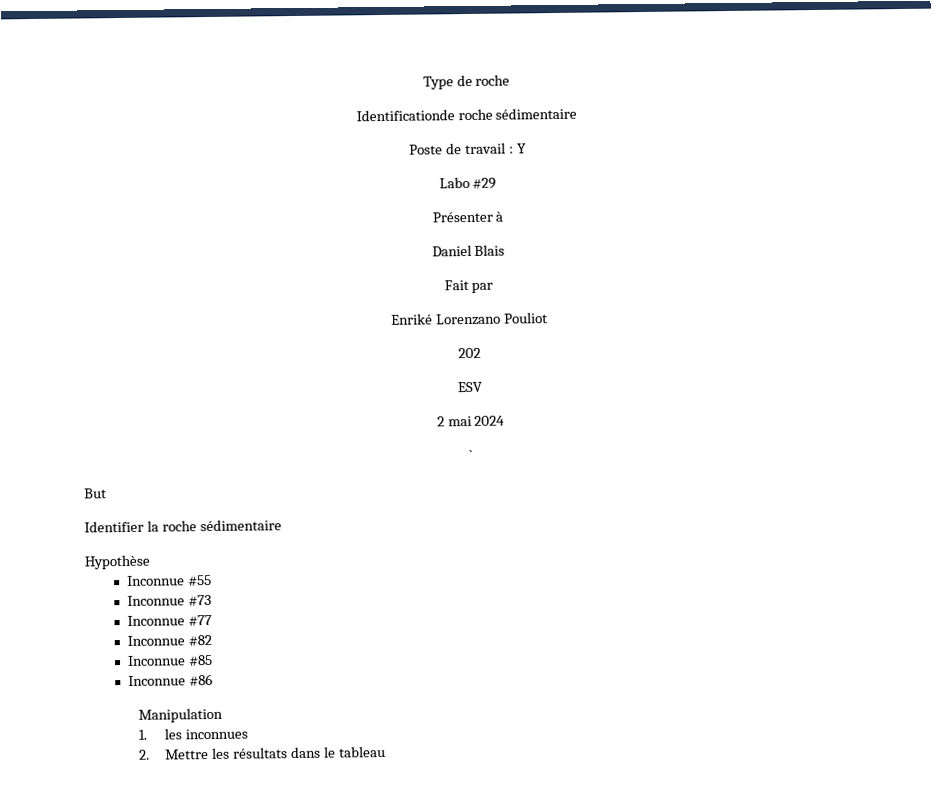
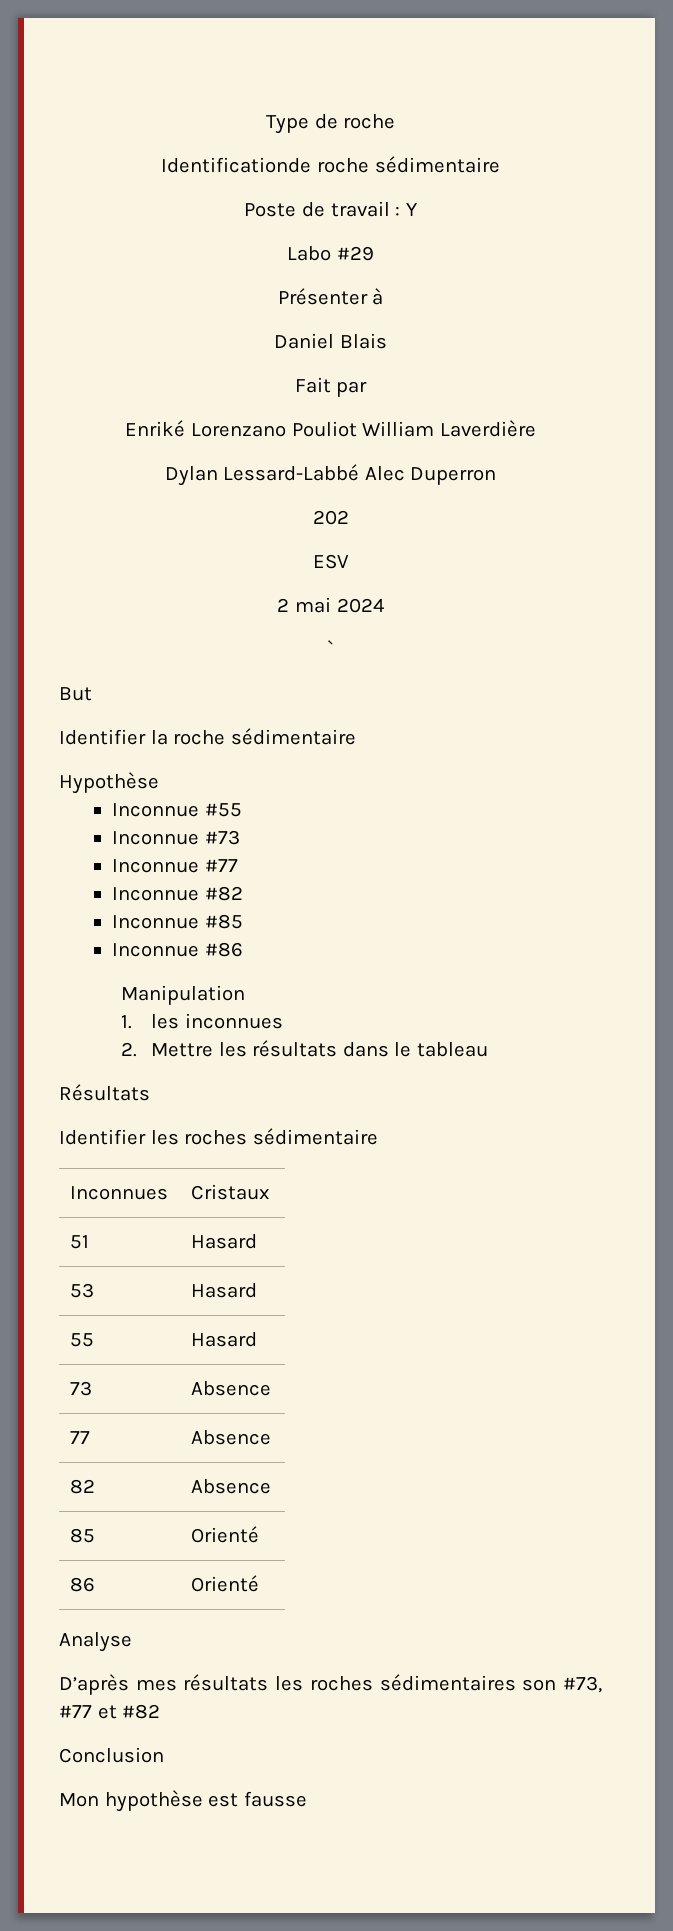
- Enriké Lorenzano Pouliot
+ Enriké Lorenzano Pouliot William Laverdière
+ Dylan Lessard-Labbé Alec Duperron
+ Résultats
+ Identifier les roches sédimentaire
+ Inconnues | Cristaux
+ 51 | Hasard
+ 53 | Hasard
+ 55 | Hasard
+ 73 | Absence
+ 77 | Absence
+ 82 | Absence
+ 85 | Orienté
+ 86 | Orienté
+ Analyse
+ D’après mes résultats les roches sédimentaires son #73, #77 et #82
+ Conclusion
+ Mon hypothèse est fausse

